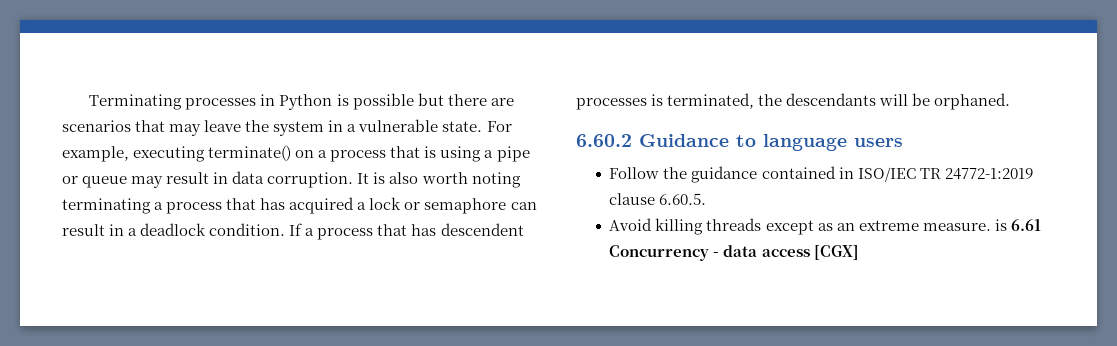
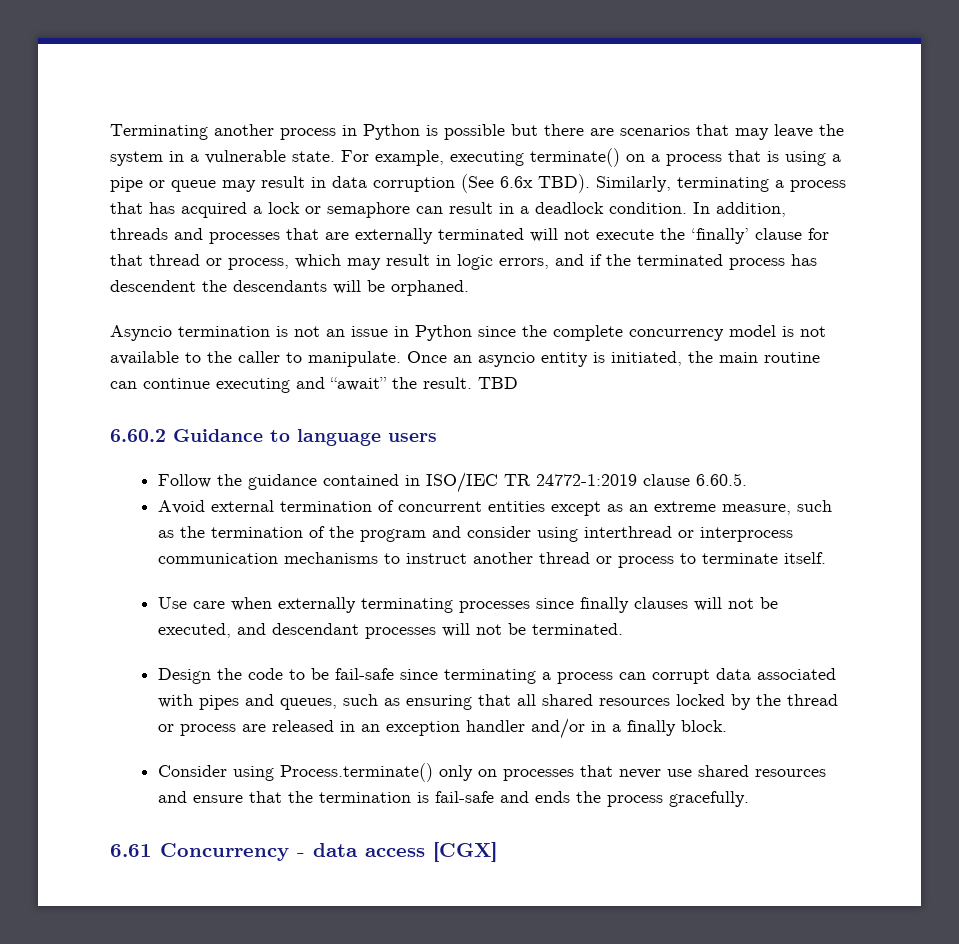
- Terminating processes in Python is possible but there are scenarios that may leave the system in a vulnerable state.
+ Terminating another process in Python is possible but there are scenarios that may leave the system in a vulnerable state.
- For example, executing terminate() on a process that is using a pipe or queue may result in data corruption. It is also worth noting terminating a process that has acquired a lock or semaphore can result in a deadlock condition.
+ For example, executing terminate() on a process that is using a pipe or queue may result in data corruption (See 6.6x TBD). Similarly, terminating a process that has acquired a lock or semaphore can result in a deadlock condition.
- If a process that has descendent processes is terminated, the descendants will be orphaned.
+ In addition, threads and processes that are externally terminated will not execute the ‘finally’ clause for that thread or process, which may result in logic errors, and if the terminated process has descendent the descendants will be orphaned.
+ Asyncio termination is not an issue in Python since the complete concurrency model is not available to the caller to manipulate. Once an asyncio entity is initiated, the main routine can continue executing and “await” the result. TBD
- Avoid killing threads except as an extreme measure. is 6.61 Concurrency - data access [CGX]
+ Avoid external termination of concurrent entities except as an extreme measure, such as the termination of the program and consider using interthread or interprocess communication mechanisms to instruct another thread or process to terminate itself.
+ Use care when externally terminating processes since finally clauses will not be executed, and descendant processes will not be terminated.
+ Design the code to be fail-safe since terminating a process can corrupt data associated with pipes and queues, such as ensuring that all shared resources locked by the thread or process are released in an exception handler and/or in a finally block.
+ Consider using Process.terminate() only on processes that never use shared resources and ensure that the termination is fail-safe and ends the process gracefully.
+ 6.61 Concurrency - data access [CGX]

